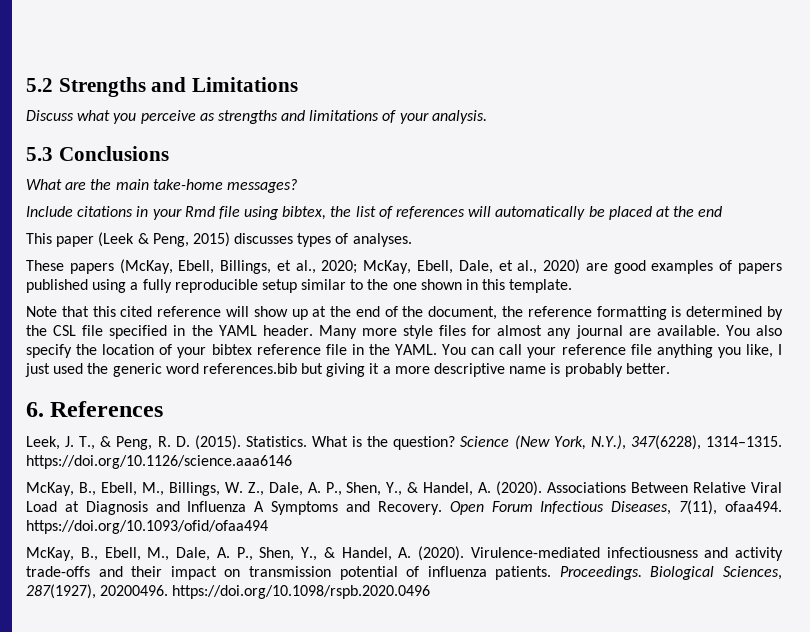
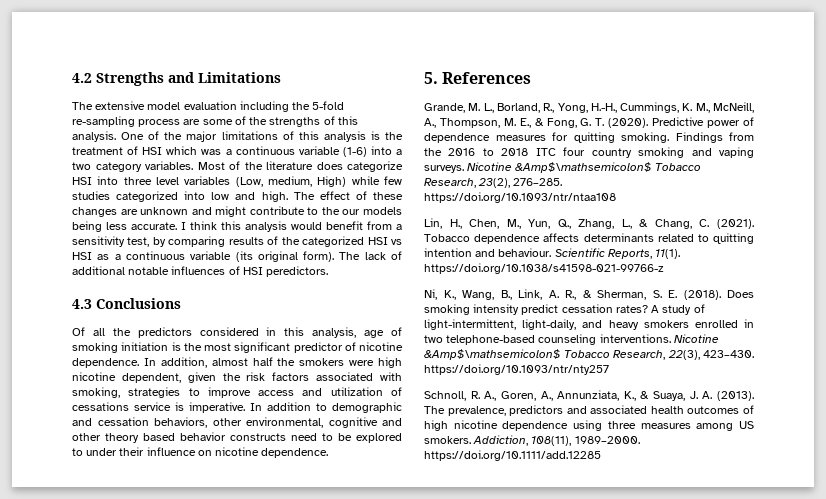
- 5.2 Strengths and Limitations
+ 4.2 Strengths and Limitations
- Discuss what you perceive as strengths and limitations of your analysis.
- 5.3 Conclusions
- What are the main take-home messages?
- Include citations in your Rmd file using bibtex, the list of references will automatically be placed at the end
- This paper (Leek & Peng, 2015) discusses types of analyses.
- These papers (McKay, Ebell, Billings, et al., 2020; McKay, Ebell, Dale, et al., 2020) are good examples of papers published using a fully reproducible setup similar to the one shown in this template.
- Note that this cited reference will show up at the end of the document, the reference formatting is determined by the CSL file specified in the YAML header. Many more style files for almost any journal are available. You also specify the location of your bibtex reference file in the YAML. You can call your reference file anything you like, I just used the generic word references.bib but giving it a more descriptive name is probably better.
- 6. References
- Leek, J. T., & Peng, R. D. (2015). Statistics. What is the question? Science (New York, N.Y.), 347(6228), 1314–1315. https://doi.org/10.1126/science.aaa6146
- McKay, B., Ebell, M., Billings, W. Z., Dale, A. P., Shen, Y., & Handel, A. (2020). Associations Between Relative Viral Load at Diagnosis and Influenza A Symptoms and Recovery. Open Forum Infectious Diseases, 7(11), ofaa494. https://doi.org/10.1093/ofid/ofaa494
- McKay, B., Ebell, M., Dale, A. P., Shen, Y., & Handel, A. (2020). Virulence-mediated infectiousness and activity trade-offs and their impact on transmission potential of influenza patients. Proceedings. Biological Sciences, 287(1927), 20200496. https://doi.org/10.1098/rspb.2020.0496
+ The extensive model evaluation including the 5-fold re-sampling process are some of the strengths of this analysis. One of the major limitations of this analysis is the treatment of HSI which was a continuous variable (1-6) into a two category variables. Most of the literature does categorize HSI into three level variables (Low, medium, High) while few studies categorized into low and high. The effect of these changes are unknown and might contribute to the our models being less accurate. I think this analysis would benefit from a sensitivity test, by comparing results of the categorized HSI vs HSI as a continuous variable (its original form). The lack of additional notable influences of HSI peredictors.
+ 4.3 Conclusions
+ Of all the predictors considered in this analysis, age of smoking initiation is the most significant predictor of nicotine dependence. In addition, almost half the smokers were high nicotine dependent, given the risk factors associated with smoking, strategies to improve access and utilization of cessations service is imperative. In addition to demographic and cessation behaviors, other environmental, cognitive and other theory based behavior constructs need to be explored to under their influence on nicotine dependence.
+ 5. References
+ Grande, M. L., Borland, R., Yong, H.-H., Cummings, K. M., McNeill, A., Thompson, M. E., & Fong, G. T. (2020). Predictive power of dependence measures for quitting smoking. Findings from the 2016 to 2018 ITC four country smoking and vaping surveys. Nicotine &Amp$\mathsemicolon$ Tobacco Research, 23(2), 276–285. https://doi.org/10.1093/ntr/ntaa108
+ Lin, H., Chen, M., Yun, Q., Zhang, L., & Chang, C. (2021). Tobacco dependence affects determinants related to quitting intention and behaviour. Scientific Reports, 11(1). https://doi.org/10.1038/s41598-021-99766-z
+ Ni, K., Wang, B., Link, A. R., & Sherman, S. E. (2018). Does smoking intensity predict cessation rates? A study of light-intermittent, light-daily, and heavy smokers enrolled in two telephone-based counseling interventions. Nicotine &Amp$\mathsemicolon$ Tobacco Research, 22(3), 423–430. https://doi.org/10.1093/ntr/nty257
+ Schnoll, R. A., Goren, A., Annunziata, K., & Suaya, J. A. (2013). The prevalence, predictors and associated health outcomes of high nicotine dependence using three measures among US smokers. Addiction, 108(11), 1989–2000. https://doi.org/10.1111/add.12285

